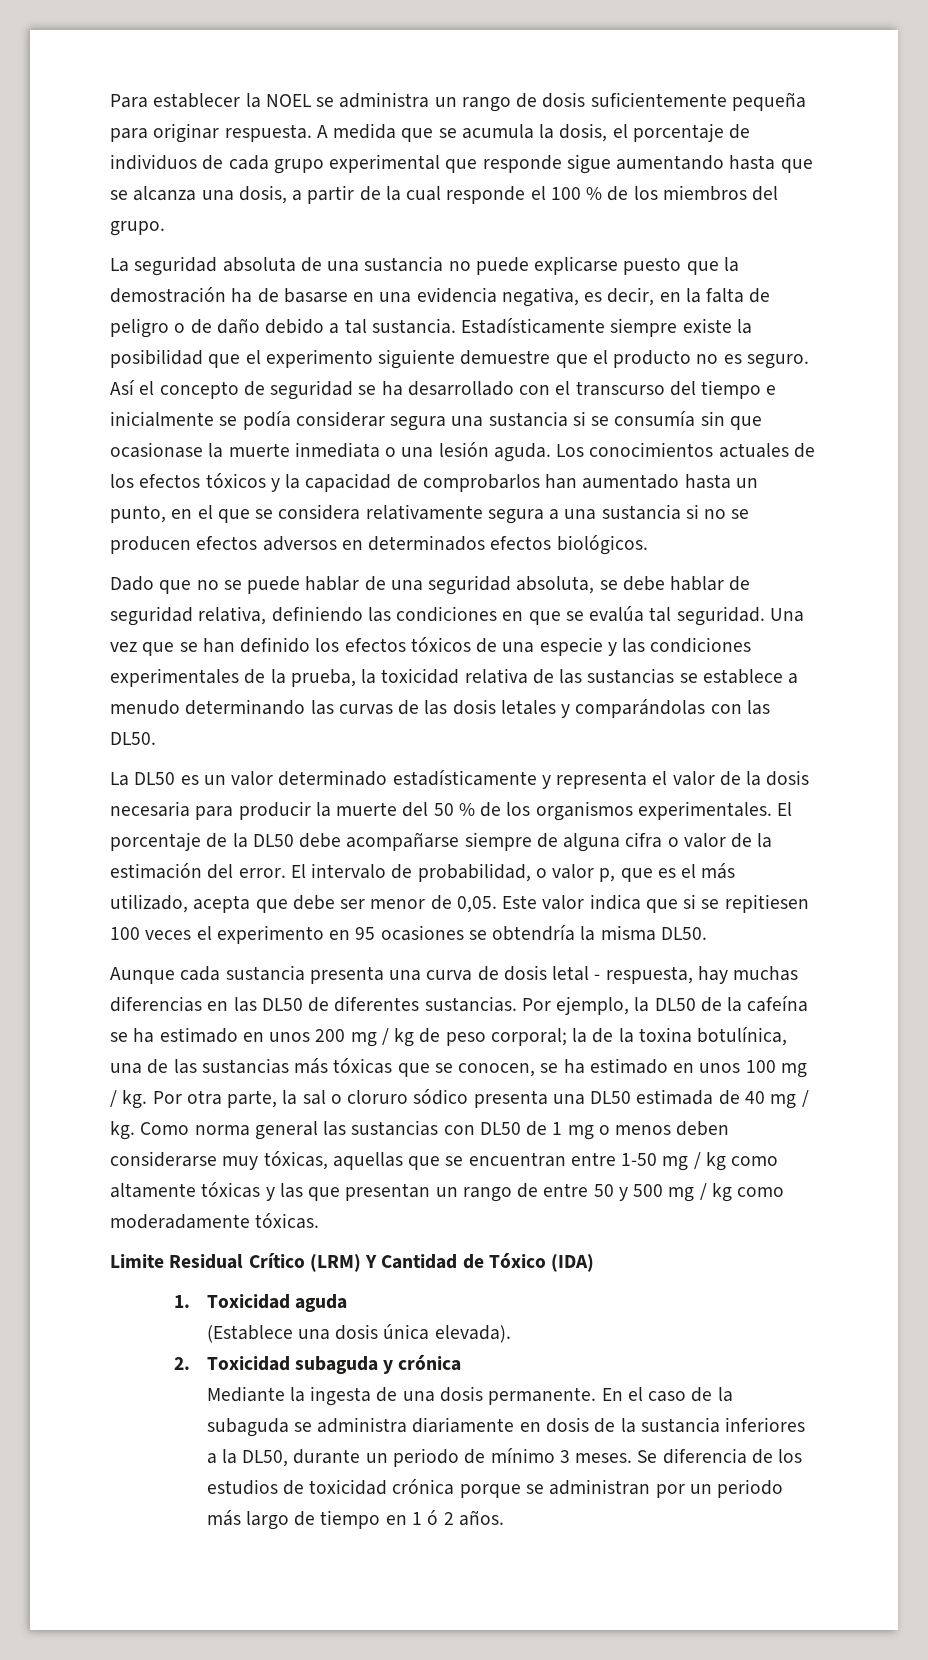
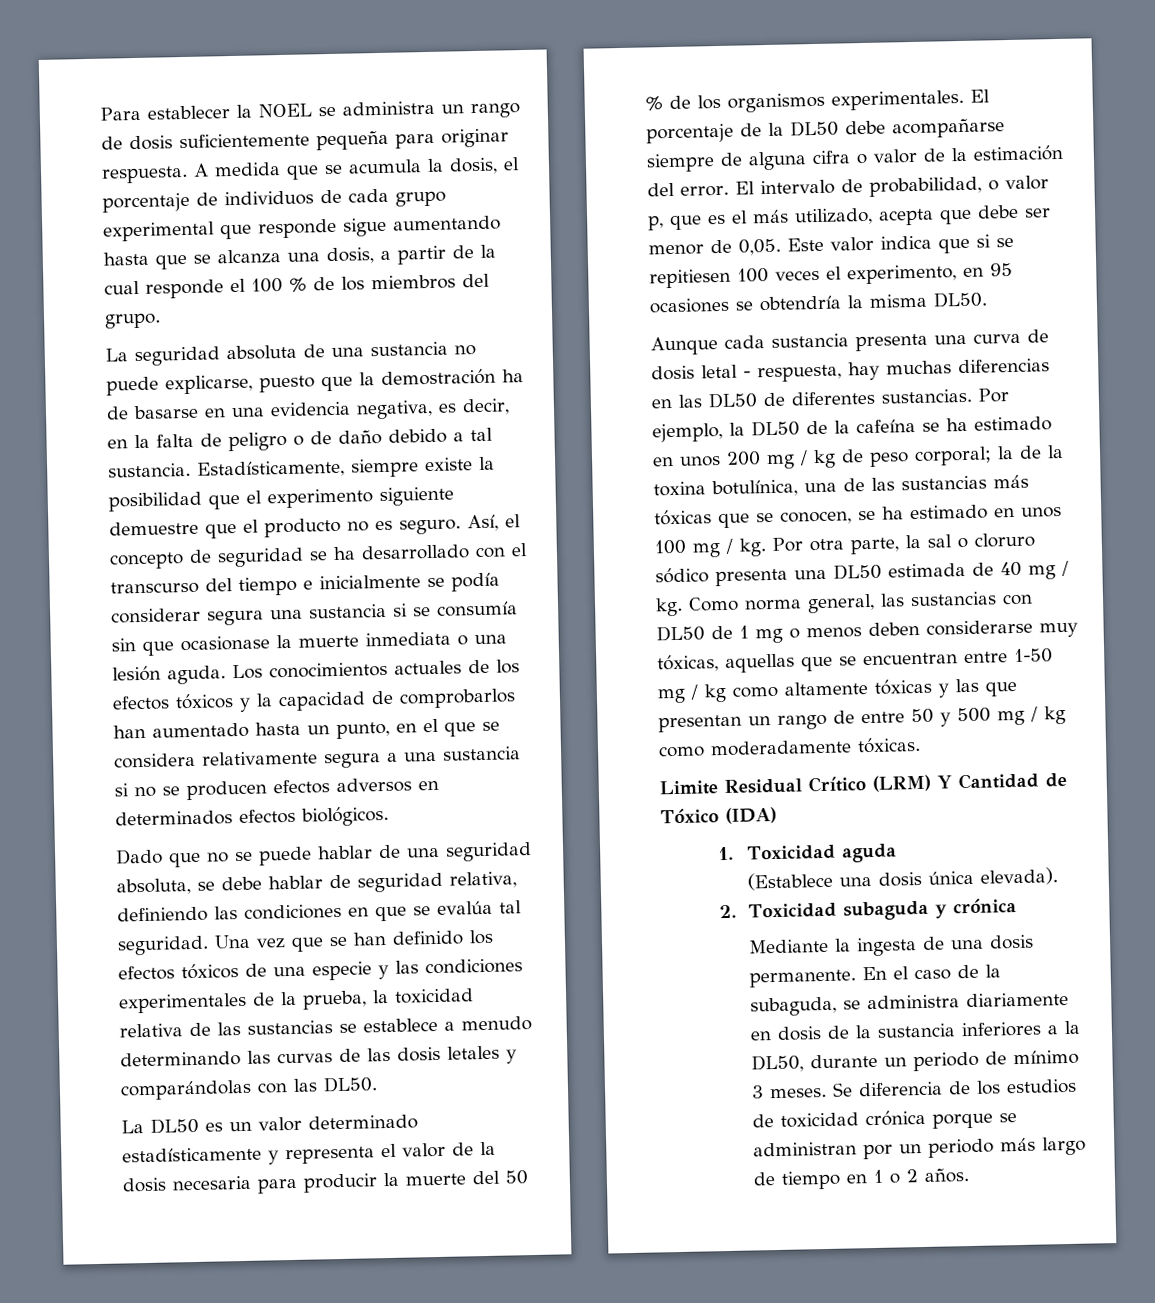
- La seguridad absoluta de una sustancia no puede explicarse puesto que la demostración ha de basarse en una evidencia negativa, es decir, en la falta de peligro o de daño debido a tal sustancia.
+ La seguridad absoluta de una sustancia no puede explicarse, puesto que la demostración ha de basarse en una evidencia negativa, es decir, en la falta de peligro o de daño debido a tal sustancia.
- Estadísticamente siempre existe la posibilidad que el experimento siguiente demuestre que el producto no es seguro.
+ Estadísticamente, siempre existe la posibilidad que el experimento siguiente demuestre que el producto no es seguro.
- Así el concepto de seguridad se ha desarrollado con el transcurso del tiempo e inicialmente se podía considerar segura una sustancia si se consumía sin que ocasionase la muerte inmediata o una lesión aguda.
+ Así, el concepto de seguridad se ha desarrollado con el transcurso del tiempo e inicialmente se podía considerar segura una sustancia si se consumía sin que ocasionase la muerte inmediata o una lesión aguda.
- Este valor indica que si se repitiesen 100 veces el experimento en 95 ocasiones se obtendría la misma DL50.
+ Este valor indica que si se repitiesen 100 veces el experimento, en 95 ocasiones se obtendría la misma DL50.
- Como norma general las sustancias con DL50 de 1 mg o menos deben considerarse muy tóxicas, aquellas que se encuentran entre 1-50 mg / kg como altamente tóxicas y las que presentan un rango de entre 50 y 500 mg / kg como moderadamente tóxicas.
+ Como norma general, las sustancias con DL50 de 1 mg o menos deben considerarse muy tóxicas, aquellas que se encuentran entre 1-50 mg / kg como altamente tóxicas y las que presentan un rango de entre 50 y 500 mg / kg como moderadamente tóxicas.
- En el caso de la subaguda se administra diariamente en dosis de la sustancia inferiores a la DL50, durante un periodo de mínimo 3 meses.
+ En el caso de la subaguda, se administra diariamente en dosis de la sustancia inferiores a la DL50, durante un periodo de mínimo 3 meses.
- Se diferencia de los estudios de toxicidad crónica porque se administran por un periodo más largo de tiempo en 1 ó 2 años.
+ Se diferencia de los estudios de toxicidad crónica porque se administran por un periodo más largo de tiempo en 1 o 2 años.

